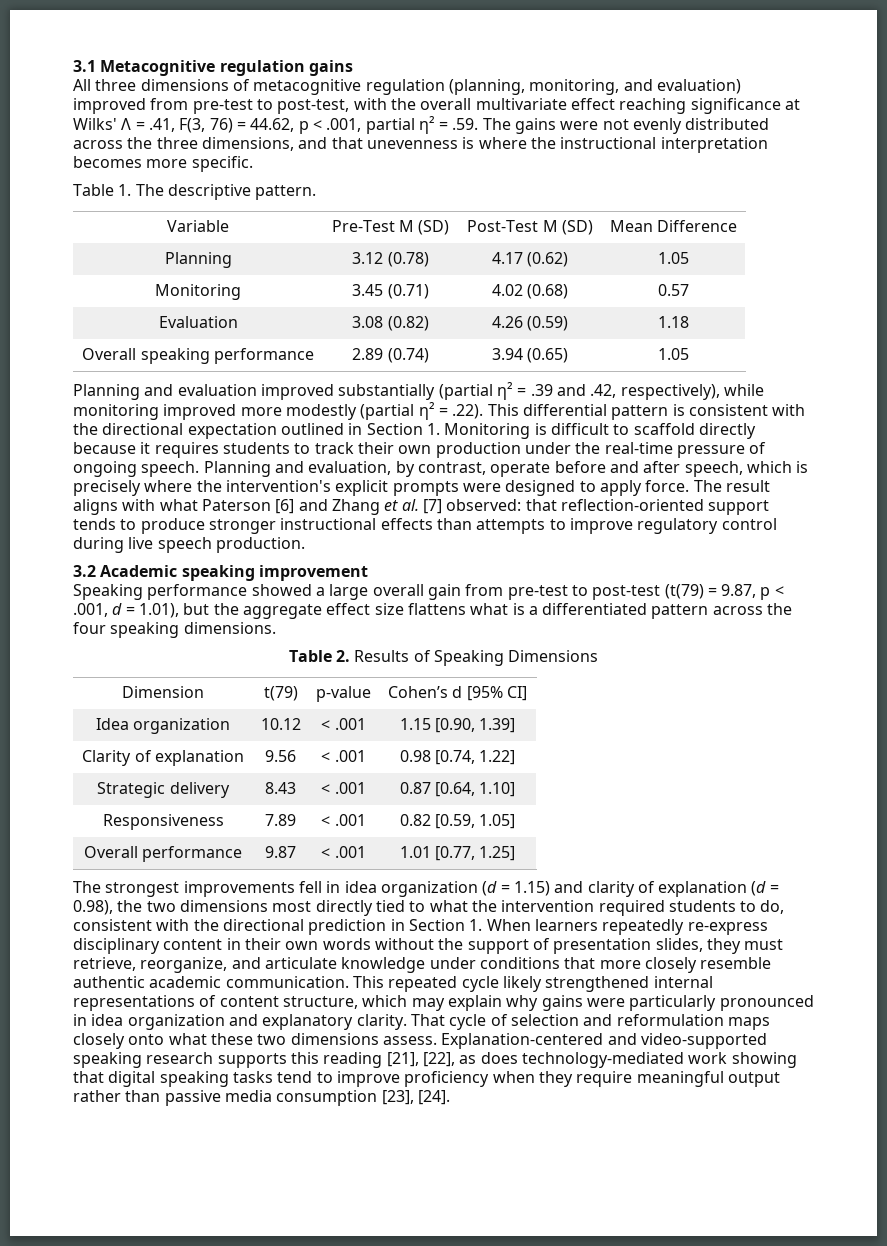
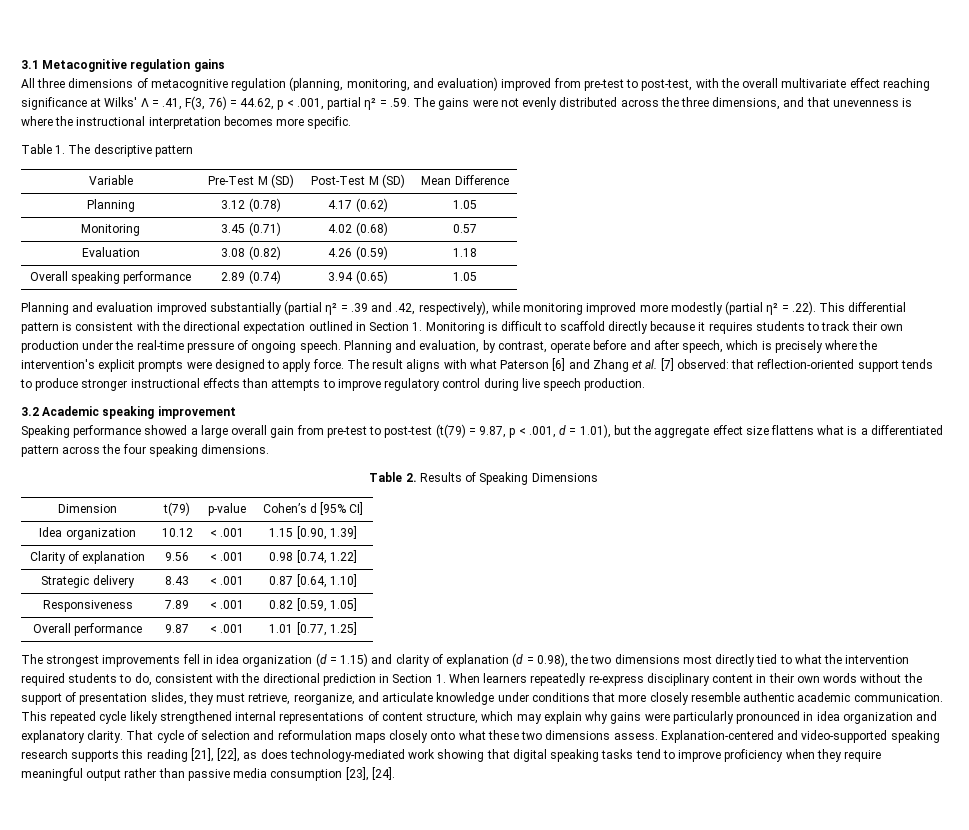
- Table 1. The descriptive pattern.
+ Table 1. The descriptive pattern

